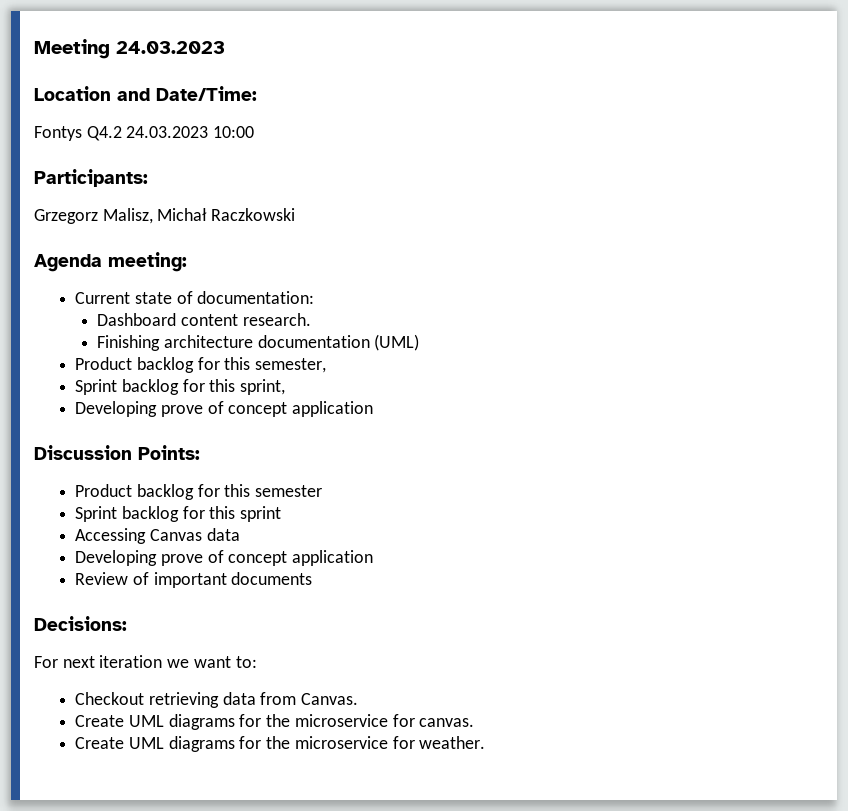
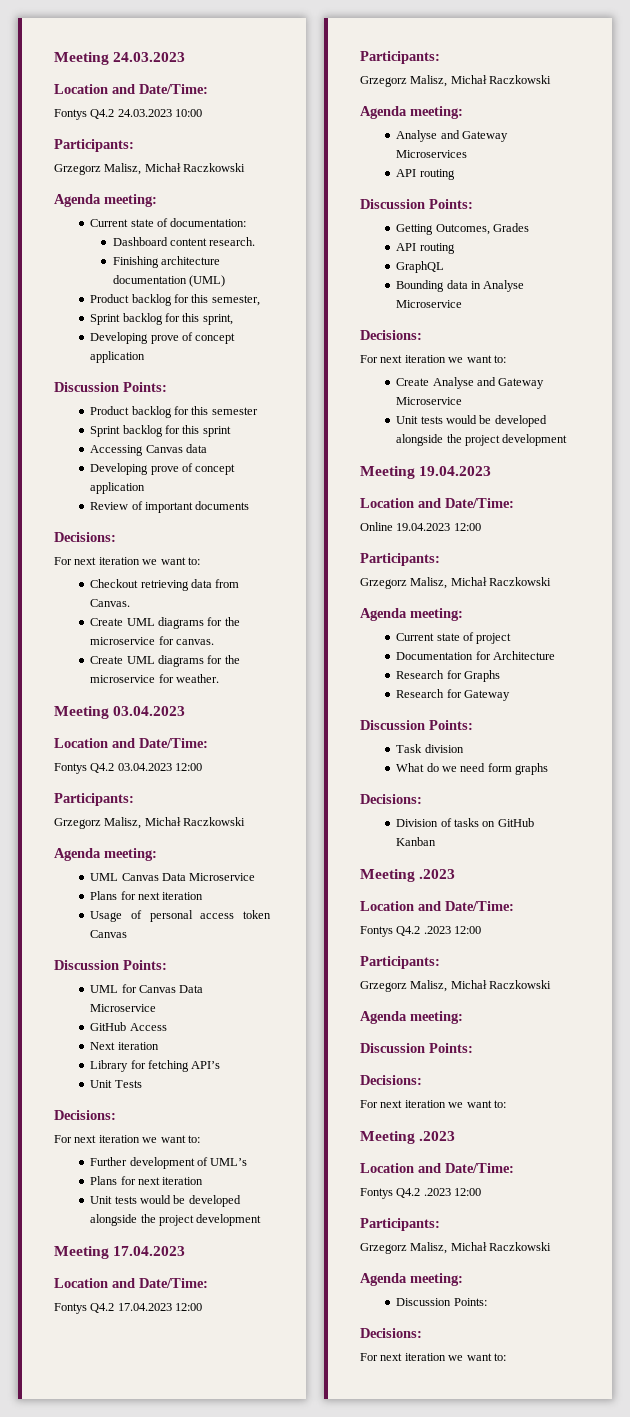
+ Meeting 03.04.2023
+ Location and Date/Time:
+ Fontys Q4.2 03.04.2023 12:00
+ Participants:
+ Grzegorz Malisz, Michał Raczkowski
+ Agenda meeting:
+ UML Canvas Data Microservice
+ Plans for next iteration
+ Usage of personal access token Canvas
+ Discussion Points:
+ UML for Canvas Data Microservice
+ GitHub Access
+ Next iteration
+ Library for fetching API’s
+ Unit Tests
+ Decisions:
+ For next iteration we want to:
+ Further development of UML’s
+ Plans for next iteration
+ Unit tests would be developed alongside the project development
+ Meeting 17.04.2023
+ Location and Date/Time:
+ Fontys Q4.2 17.04.2023 12:00
+ Participants:
+ Grzegorz Malisz, Michał Raczkowski
+ Agenda meeting:
+ Analyse and Gateway Microservices
+ API routing
+ Discussion Points:
+ Getting Outcomes, Grades
+ API routing
+ GraphQL
+ Bounding data in Analyse Microservice
+ Decisions:
+ For next iteration we want to:
+ Create Analyse and Gateway Microservice
+ Unit tests would be developed alongside the project development
+ Meeting 19.04.2023
+ Location and Date/Time:
+ Online 19.04.2023 12:00
+ Participants:
+ Grzegorz Malisz, Michał Raczkowski
+ Agenda meeting:
+ Current state of project
+ Documentation for Architecture
+ Research for Graphs
+ Research for Gateway
+ Discussion Points:
+ Task division
+ What do we need form graphs
+ Decisions:
+ Division of tasks on GitHub Kanban
+ Meeting .2023
+ Location and Date/Time:
+ Fontys Q4.2 .2023 12:00
+ Participants:
+ Grzegorz Malisz, Michał Raczkowski
+ Agenda meeting:
+ Discussion Points:
+ Decisions:
+ For next iteration we want to:
+ Meeting .2023
+ Location and Date/Time:
+ Fontys Q4.2 .2023 12:00
+ Participants:
+ Grzegorz Malisz, Michał Raczkowski
+ Agenda meeting:
+ Discussion Points:
+ Decisions:
+ For next iteration we want to:

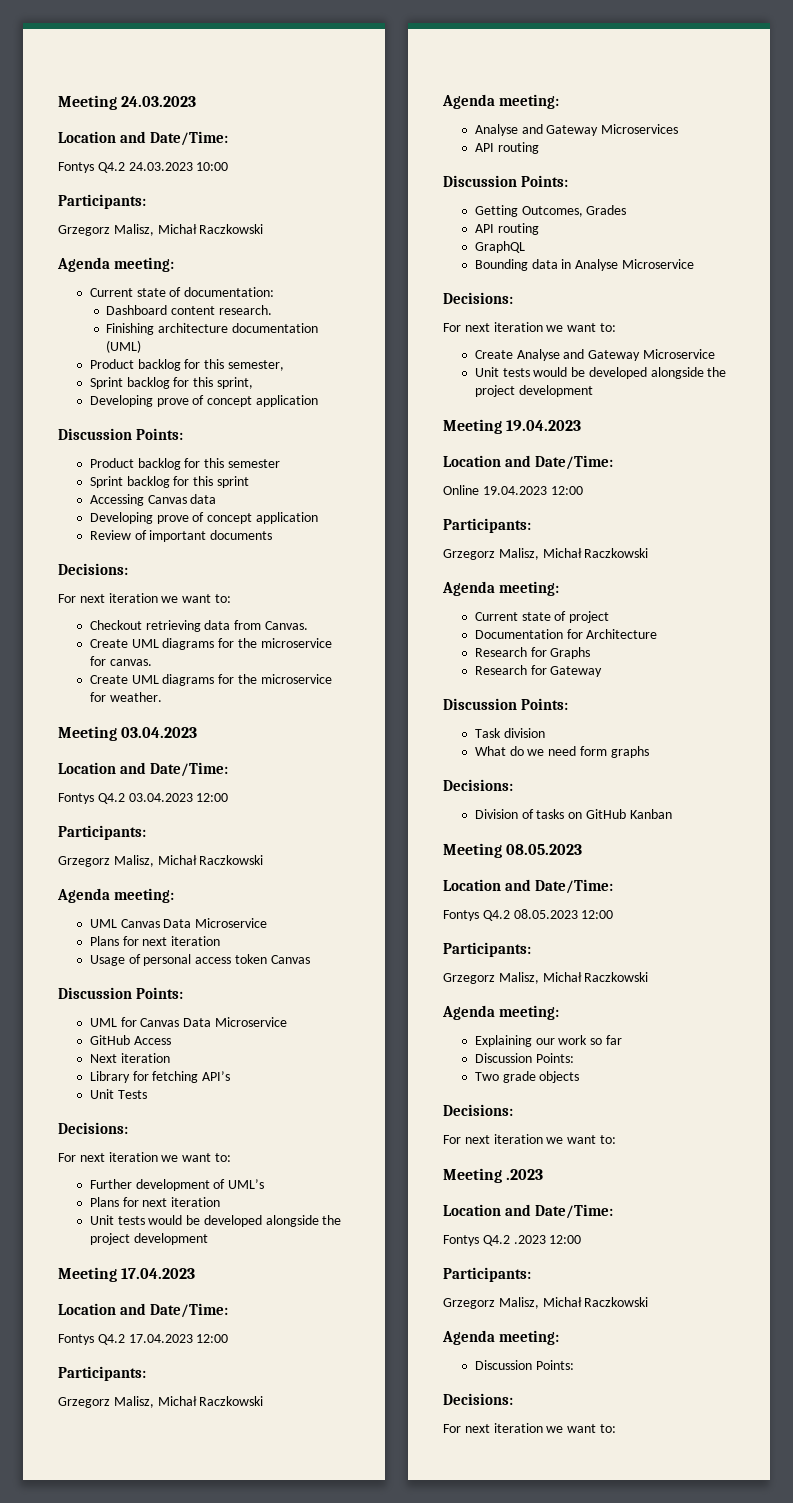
  Division of tasks on GitHub Kanban
- Meeting .2023
+ Meeting 08.05.2023
  Location and Date/Time:
- Fontys Q4.2 .2023 12:00
+ Fontys Q4.2 08.05.2023 12:00
  Participants:
  Grzegorz Malisz, Michał Raczkowski
  Agenda meeting:
+ Explaining our work so far
  Discussion Points:
+ Two grade objects

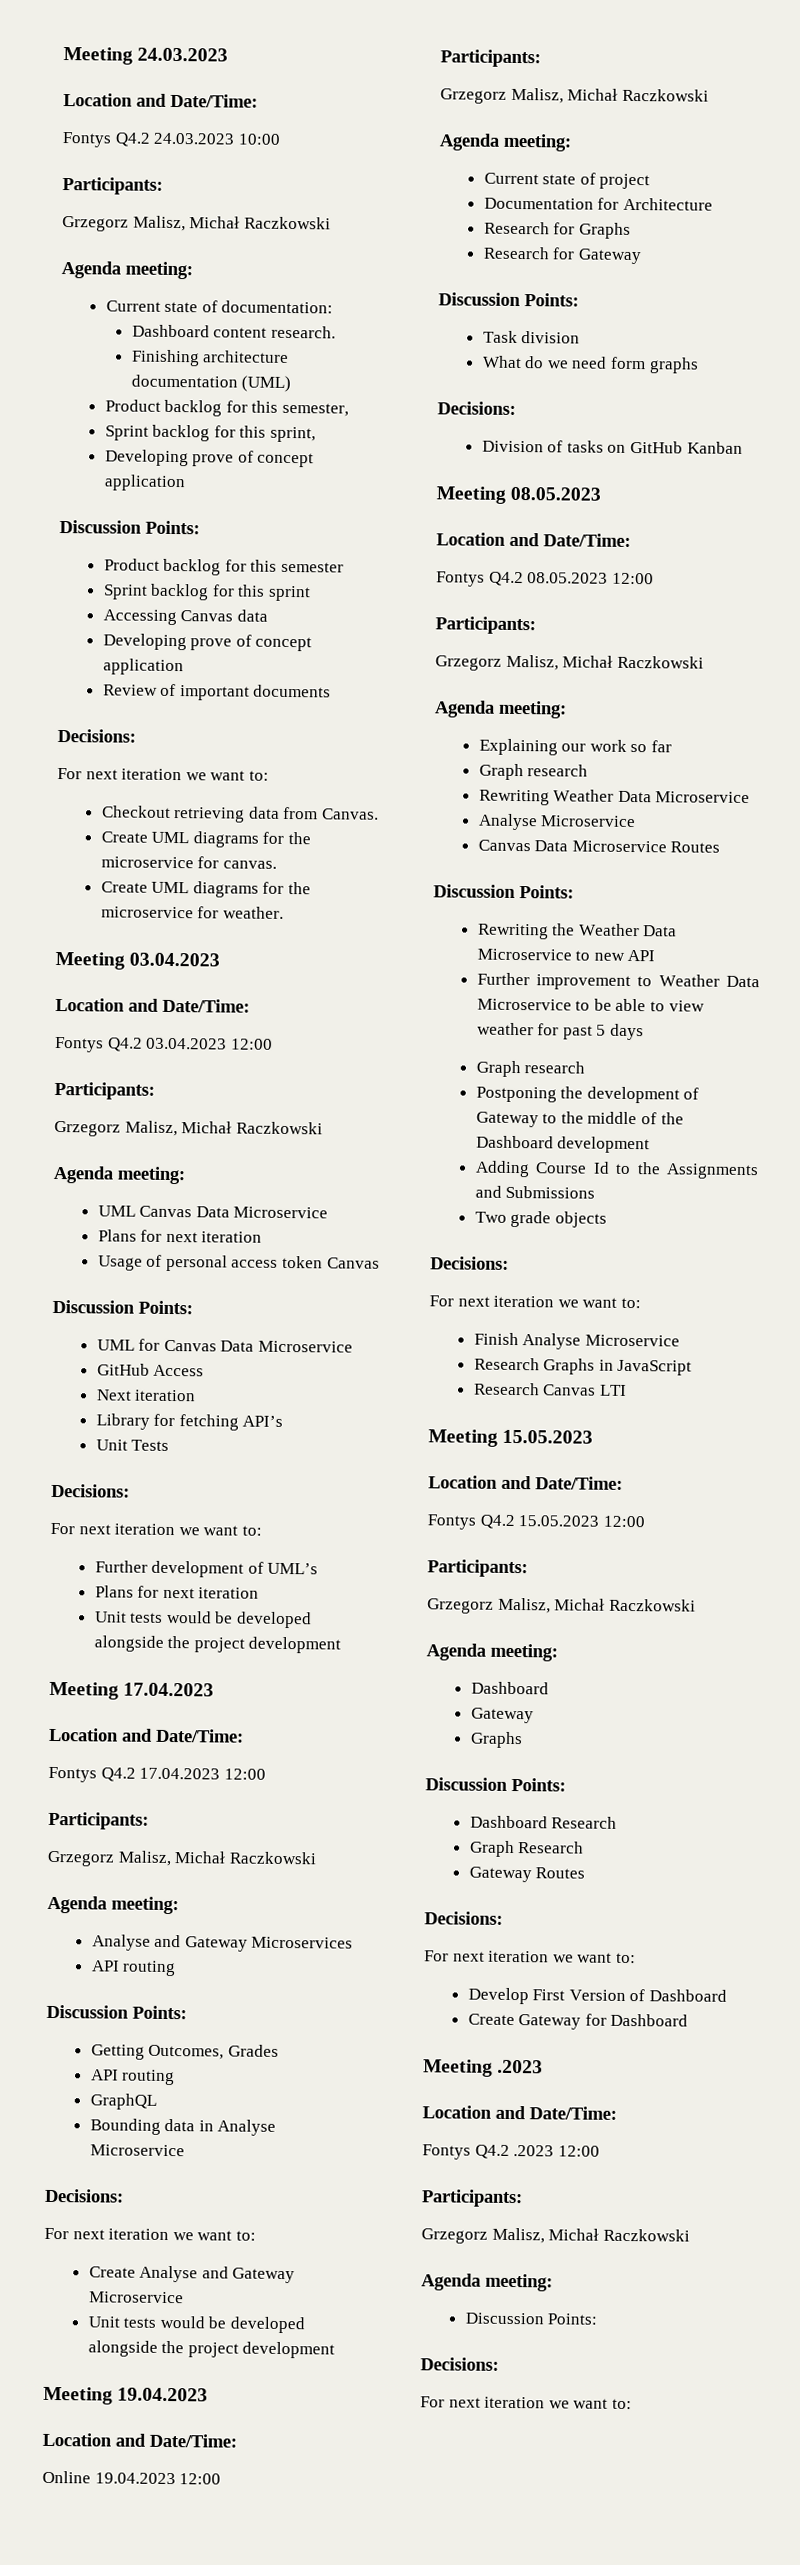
  Explaining our work so far
+ Graph research
+ Rewriting Weather Data Microservice
+ Analyse Microservice
+ Canvas Data Microservice Routes
  Discussion Points:
+ Rewriting the Weather Data Microservice to new API
+ Further improvement to Weather Data Microservice to be able to view weather for past 5 days
+ Graph research
+ Postponing the development of Gateway to the middle of the Dashboard development
+ Adding Course Id to the Assignments and Submissions
+ Finish Analyse Microservice
+ Research Graphs in JavaScript
+ Research Canvas LTI
+ Meeting 15.05.2023
+ Location and Date/Time:
+ Fontys Q4.2 15.05.2023 12:00
+ Participants:
+ Grzegorz Malisz, Michał Raczkowski
+ Agenda meeting:
+ Dashboard
+ Gateway
+ Graphs
+ Discussion Points:
+ Dashboard Research
+ Graph Research
+ Gateway Routes
+ Decisions:
+ For next iteration we want to:
+ Develop First Version of Dashboard
+ Create Gateway for Dashboard

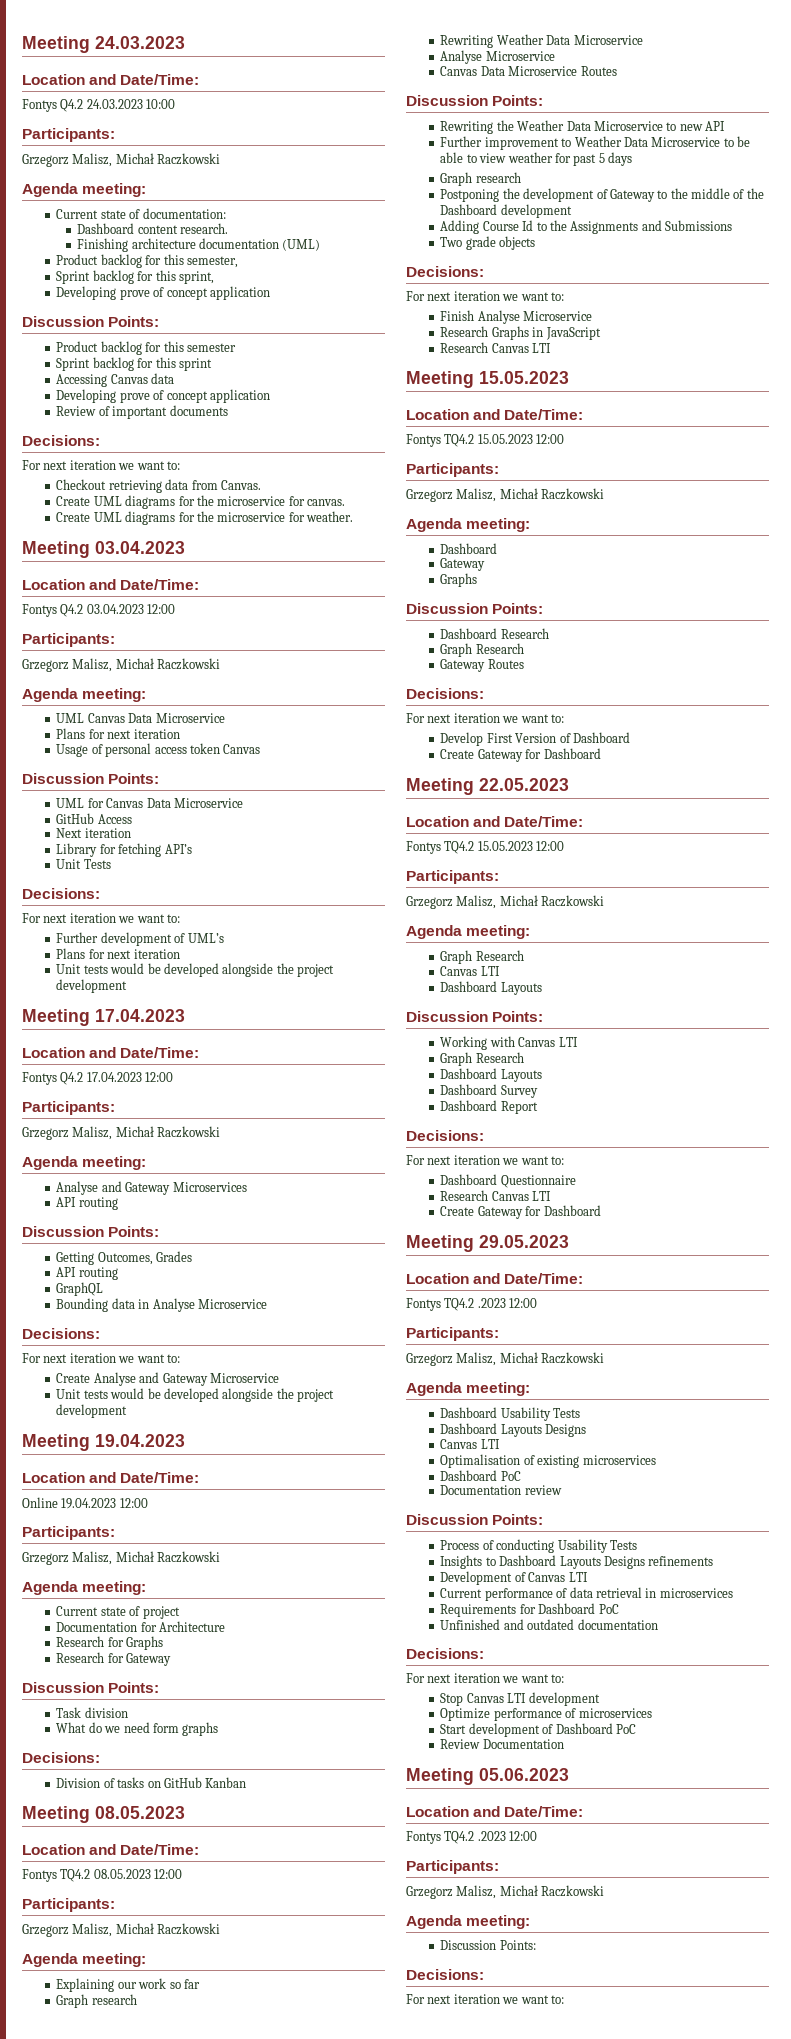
- Fontys Q4.2 08.05.2023 12:00
+ Fontys TQ4.2 08.05.2023 12:00
  Meeting 15.05.2023
  Location and Date/Time:
- Fontys Q4.2 15.05.2023 12:00
+ Fontys TQ4.2 15.05.2023 12:00
- Meeting .2023
+ Meeting 22.05.2023
  Location and Date/Time:
- Fontys Q4.2 .2023 12:00
+ Fontys TQ4.2 15.05.2023 12:00
+ Participants:
+ Grzegorz Malisz, Michał Raczkowski
+ Agenda meeting:
+ Graph Research
+ Canvas LTI
+ Dashboard Layouts
+ Discussion Points:
+ Working with Canvas LTI
+ Graph Research
+ Dashboard Layouts
+ Dashboard Survey
+ Dashboard Report
+ Decisions:
+ For next iteration we want to:
+ Dashboard Questionnaire
+ Research Canvas LTI
+ Create Gateway for Dashboard
+ Meeting 29.05.2023
+ Location and Date/Time:
+ Fontys TQ4.2 .2023 12:00
+ Participants:
+ Grzegorz Malisz, Michał Raczkowski
+ Agenda meeting:
+ Dashboard Usability Tests
+ Dashboard Layouts Designs
+ Canvas LTI
+ Optimalisation of existing microservices
+ Dashboard PoC
+ Documentation review
+ Discussion Points:
+ Process of conducting Usability Tests
+ Insights to Dashboard Layouts Designs refinements
+ Development of Canvas LTI
+ Current performance of data retrieval in microservices
+ Requirements for Dashboard PoC
+ Unfinished and outdated documentation
+ Decisions:
+ For next iteration we want to:
+ Stop Canvas LTI development
+ Optimize performance of microservices
+ Start development of Dashboard PoC
+ Review Documentation
+ Meeting 05.06.2023
+ Location and Date/Time:
+ Fontys TQ4.2 .2023 12:00

